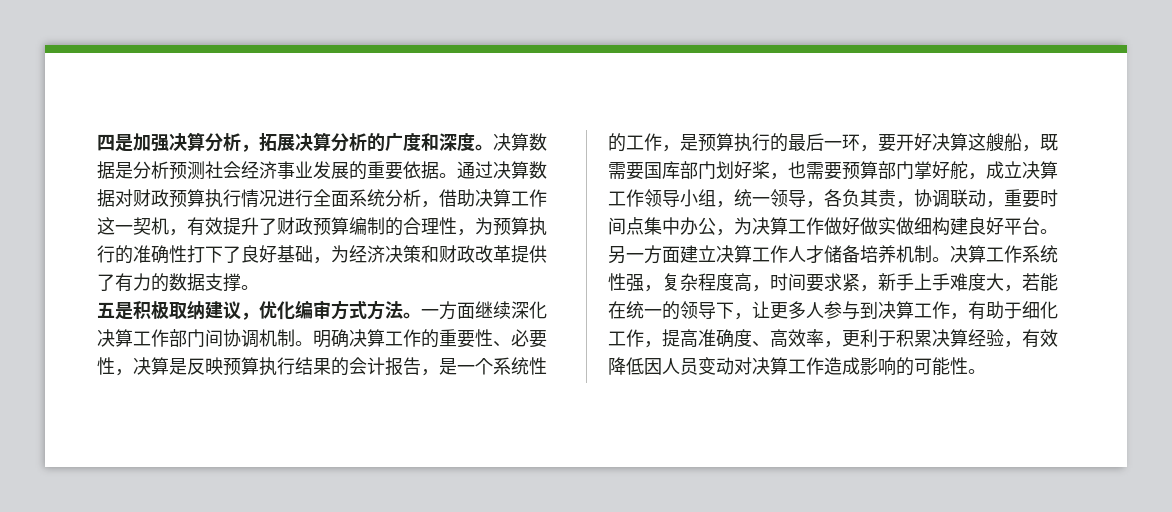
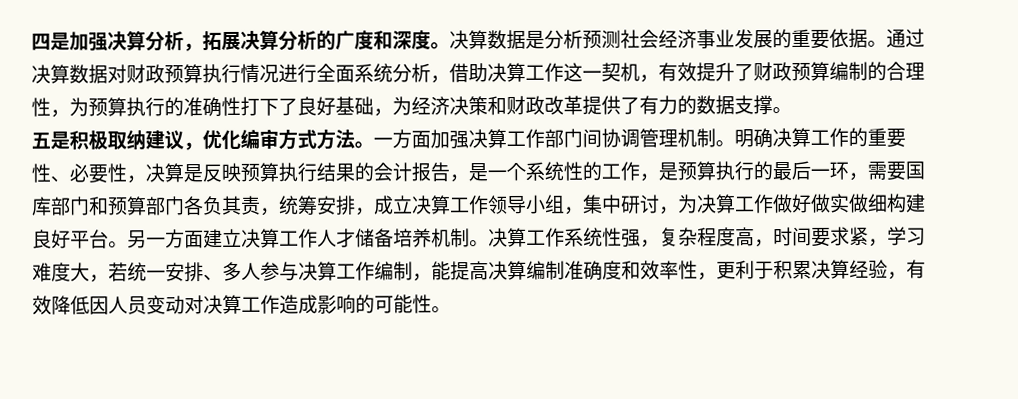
- 一方面继续深化决算工作部门间协调机制。
+ 一方面加强决算工作部门间协调管理机制。
- 明确决算工作的重要性、必要性，决算是反映预算执行结果的会计报告，是一个系统性的工作，是预算执行的最后一环，要开好决算这艘船，既需要国库部门划好桨，也需要预算部门掌好舵，成立决算工作领导小组，统一领导，各负其责，协调联动，重要时间点集中办公，为决算工作做好做实做细构建良好平台。
+ 明确决算工作的重要性、必要性，决算是反映预算执行结果的会计报告，是一个系统性的工作，是预算执行的最后一环，需要国库部门和预算部门各负其责，统筹安排，成立决算工作领导小组，集中研讨，为决算工作做好做实做细构建良好平台。
- 决算工作系统性强，复杂程度高，时间要求紧，新手上手难度大，若能在统一的领导下，让更多人参与到决算工作，有助于细化工作，提高准确度、高效率，更利于积累决算经验，有效降低因人员变动对决算工作造成影响的可能性。
+ 决算工作系统性强，复杂程度高，时间要求紧，学习难度大，若统一安排、多人参与决算工作编制，能提高决算编制准确度和效率性，更利于积累决算经验，有效降低因人员变动对决算工作造成影响的可能性。

